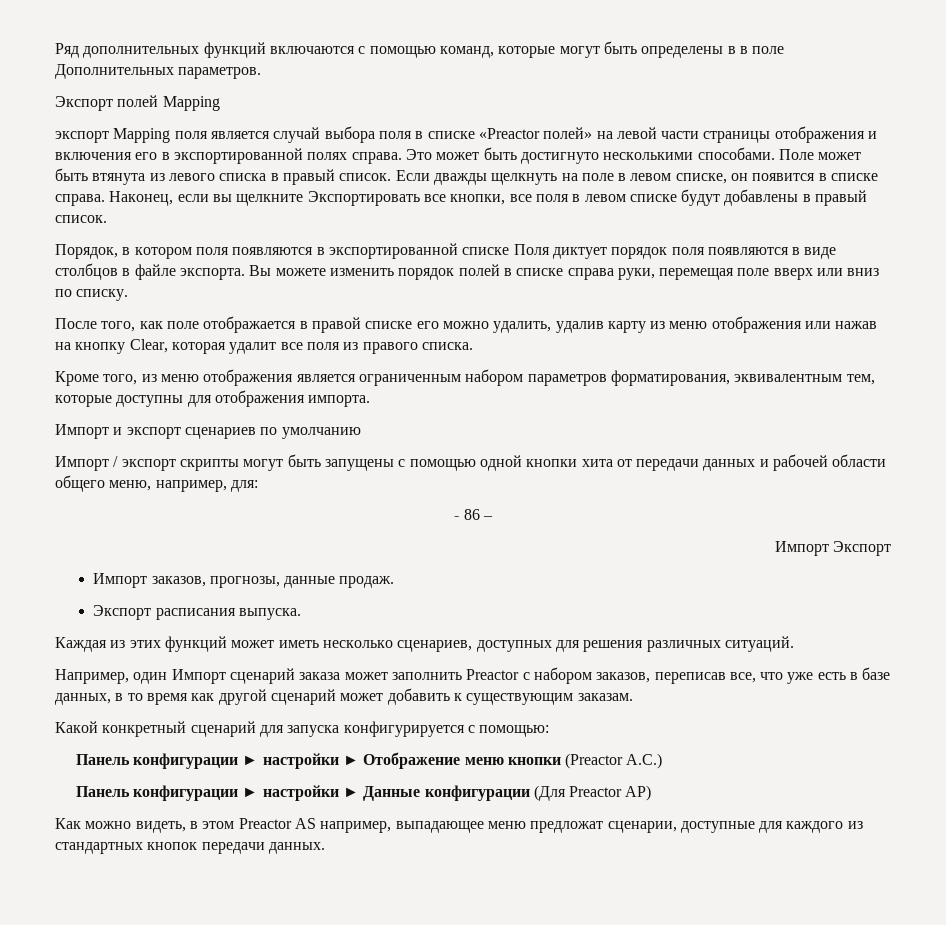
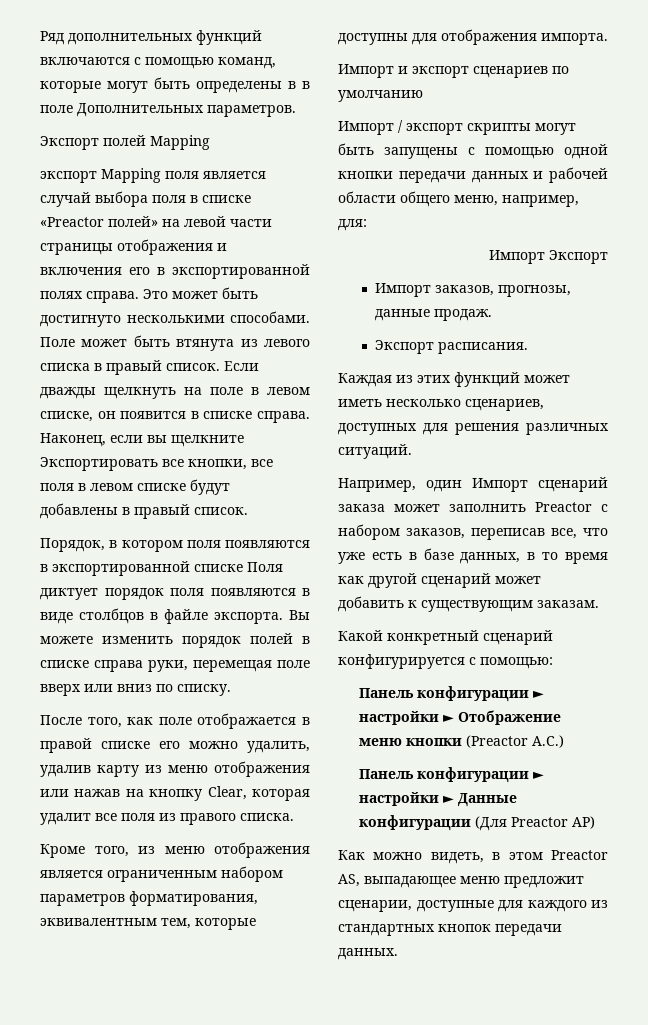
- Импорт / экспорт скрипты могут быть запущены с помощью одной кнопки хита от передачи данных и рабочей области общего меню, например, для:
+ Импорт / экспорт скрипты могут быть запущены с помощью одной кнопки передачи данных и рабочей области общего меню, например, для:
- - 86 –
- Экспорт расписания выпуска.
+ Экспорт расписания.
- Какой конкретный сценарий для запуска конфигурируется с помощью:
+ Какой конкретный сценарий конфигурируется с помощью:
- Как можно видеть, в этом Preactor AS например, выпадающее меню предложат сценарии, доступные для каждого из стандартных кнопок передачи данных.
+ Как можно видеть, в этом Preactor AS, выпадающее меню предложит сценарии, доступные для каждого из стандартных кнопок передачи данных.

